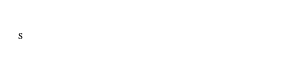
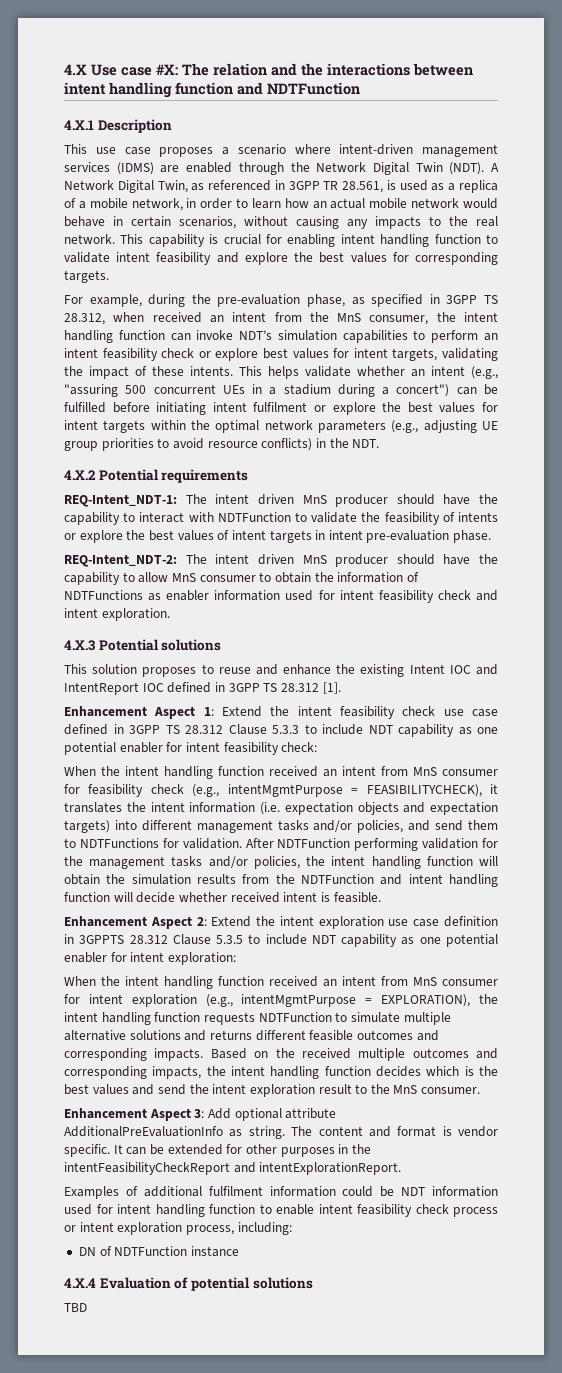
- s
+ 4.X Use case #X: The relation and the interactions between intent handling function and NDTFunction
+ 4.X.1 Description
+ This use case proposes a scenario where intent-driven management services (IDMS) are enabled through the Network Digital Twin (NDT). A Network Digital Twin, as referenced in 3GPP TR 28.561, is used as a replica of a mobile network, in order to learn how an actual mobile network would behave in certain scenarios, without causing any impacts to the real network. This capability is crucial for enabling intent handling function to validate intent feasibility and explore the best values for corresponding targets.
+ For example, during the pre-evaluation phase, as specified in 3GPP TS 28.312, when received an intent from the MnS consumer, the intent handling function can invoke NDT’s simulation capabilities to perform an intent feasibility check or explore best values for intent targets, validating the impact of these intents. This helps validate whether an intent (e.g., "assuring 500 concurrent UEs in a stadium during a concert") can be fulfilled before initiating intent fulfilment or explore the best values for intent targets within the optimal network parameters (e.g., adjusting UE group priorities to avoid resource conflicts) in the NDT.
+ 4.X.2 Potential requirements
+ REQ-Intent_NDT-1: The intent driven MnS producer should have the capability to interact with NDTFunction to validate the feasibility of intents or explore the best values of intent targets in intent pre-evaluation phase.
+ REQ-Intent_NDT-2: The intent driven MnS producer should have the capability to allow MnS consumer to obtain the information of NDTFunctions as enabler information used for intent feasibility check and intent exploration.
+ 4.X.3 Potential solutions
+ This solution proposes to reuse and enhance the existing Intent IOC and IntentReport IOC defined in 3GPP TS 28.312 [1].
+ Enhancement Aspect 1: Extend the intent feasibility check use case defined in 3GPP TS 28.312 Clause 5.3.3 to include NDT capability as one potential enabler for intent feasibility check:
+ When the intent handling function received an intent from MnS consumer for feasibility check (e.g., intentMgmtPurpose = FEASIBILITYCHECK), it translates the intent information (i.e. expectation objects and expectation targets) into different management tasks and/or policies, and send them to NDTFunctions for validation. After NDTFunction performing validation for the management tasks and/or policies, the intent handling function will obtain the simulation results from the NDTFunction and intent handling function will decide whether received intent is feasible.
+ Enhancement Aspect 2: Extend the intent exploration use case definition in 3GPPTS 28.312 Clause 5.3.5 to include NDT capability as one potential enabler for intent exploration:
+ When the intent handling function received an intent from MnS consumer for intent exploration (e.g., intentMgmtPurpose = EXPLORATION), the intent handling function requests NDTFunction to simulate multiple alternative solutions and returns different feasible outcomes and corresponding impacts. Based on the received multiple outcomes and corresponding impacts, the intent handling function decides which is the best values and send the intent exploration result to the MnS consumer.
+ Enhancement Aspect 3: Add optional attribute AdditionalPreEvaluationInfo as string. The content and format is vendor specific. It can be extended for other purposes in the intentFeasibilityCheckReport and intentExplorationReport.
+ Examples of additional fulfilment information could be NDT information used for intent handling function to enable intent feasibility check process or intent exploration process, including:
+ DN of NDTFunction instance
+ 4.X.4 Evaluation of potential solutions
+ TBD

